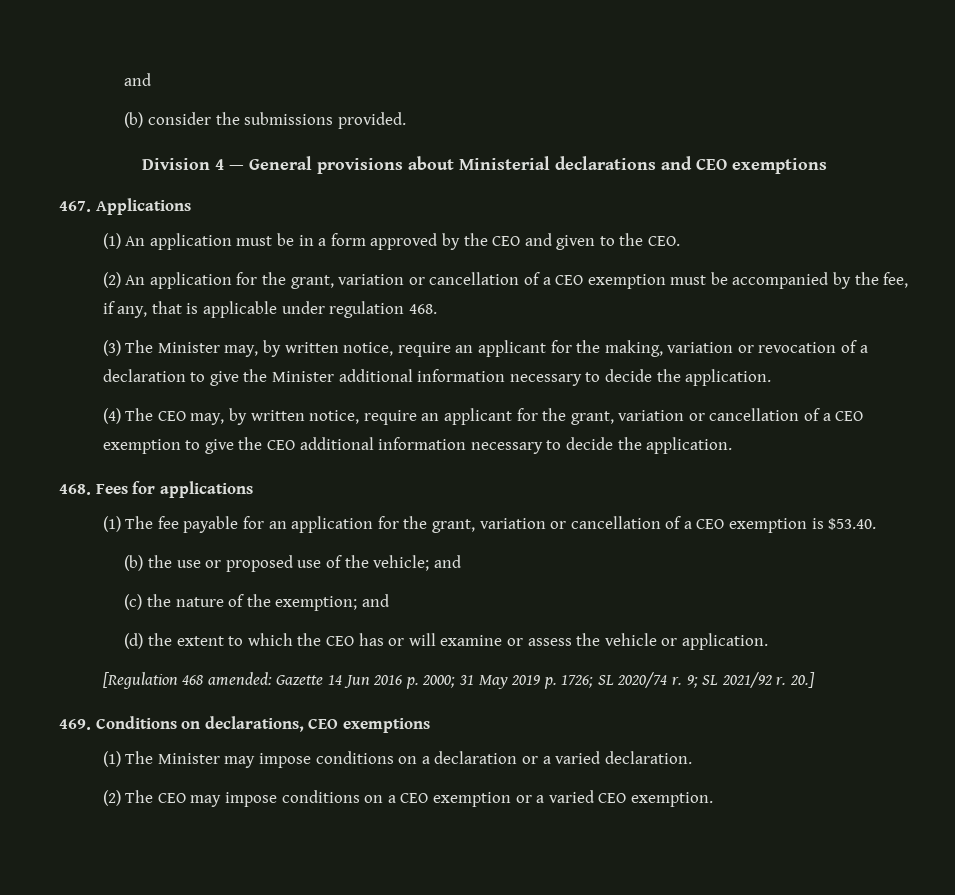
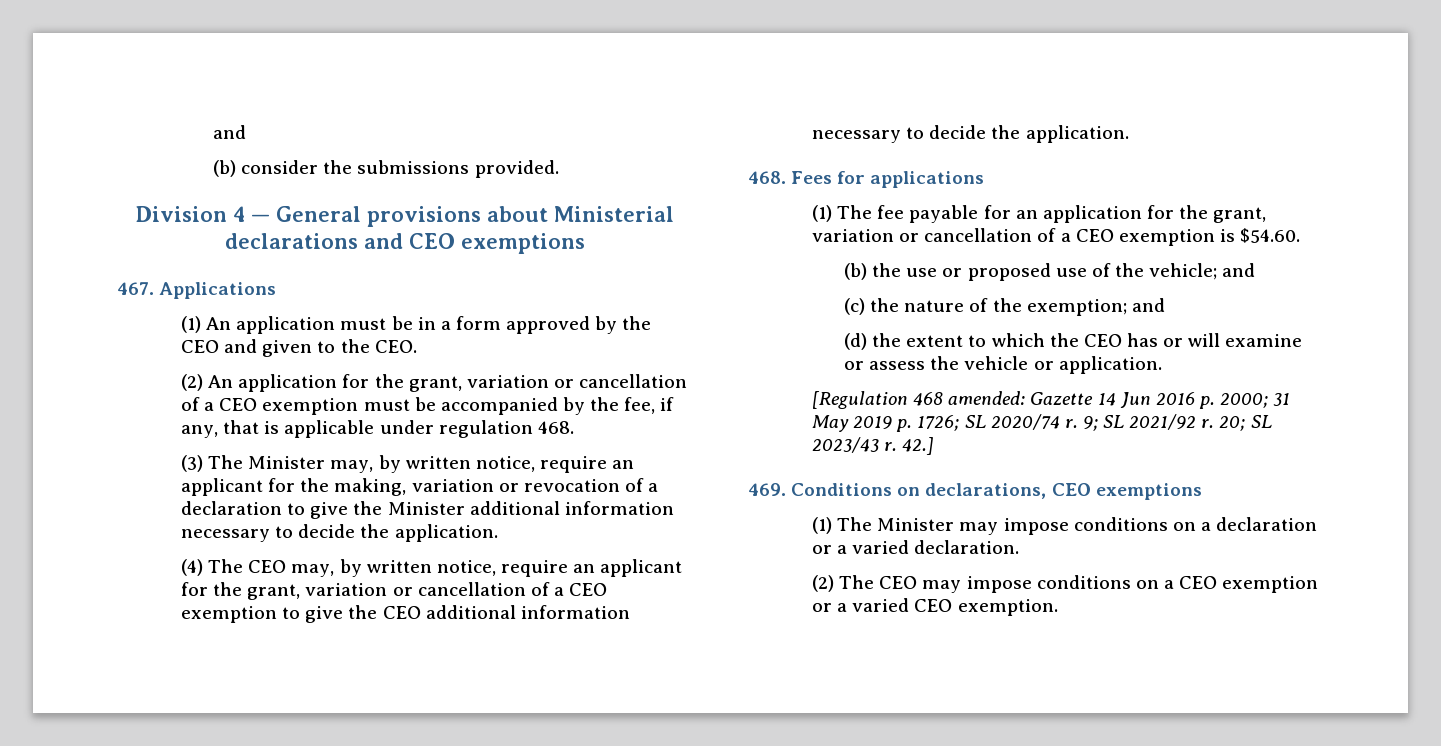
- (1) The fee payable for an application for the grant, variation or cancellation of a CEO exemption is $53.40.
+ (1) The fee payable for an application for the grant, variation or cancellation of a CEO exemption is $54.60.
- 20.]
+ 20; SL 2023/43 r. 42.]

